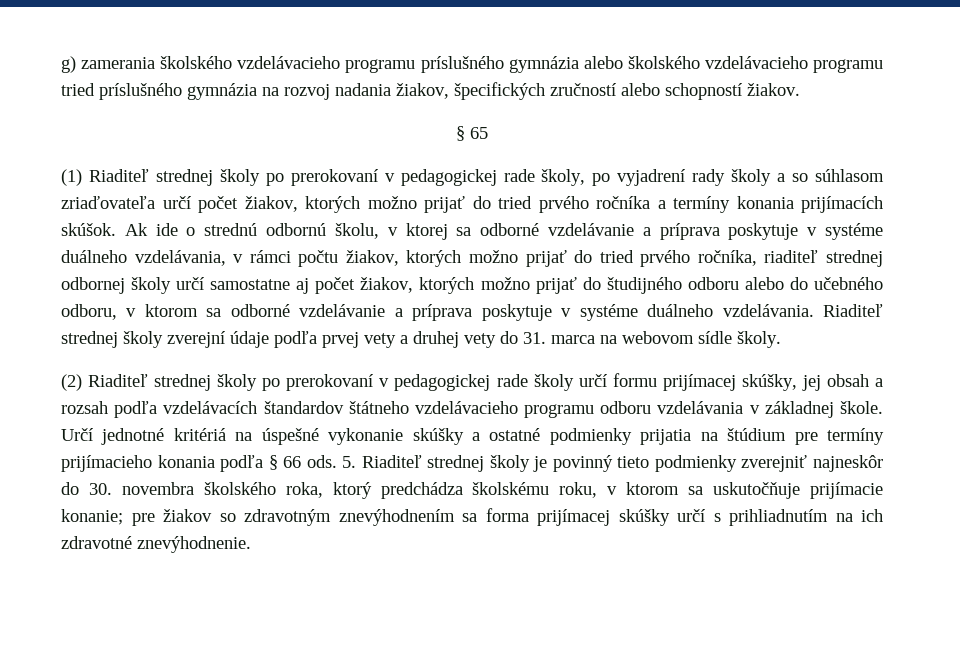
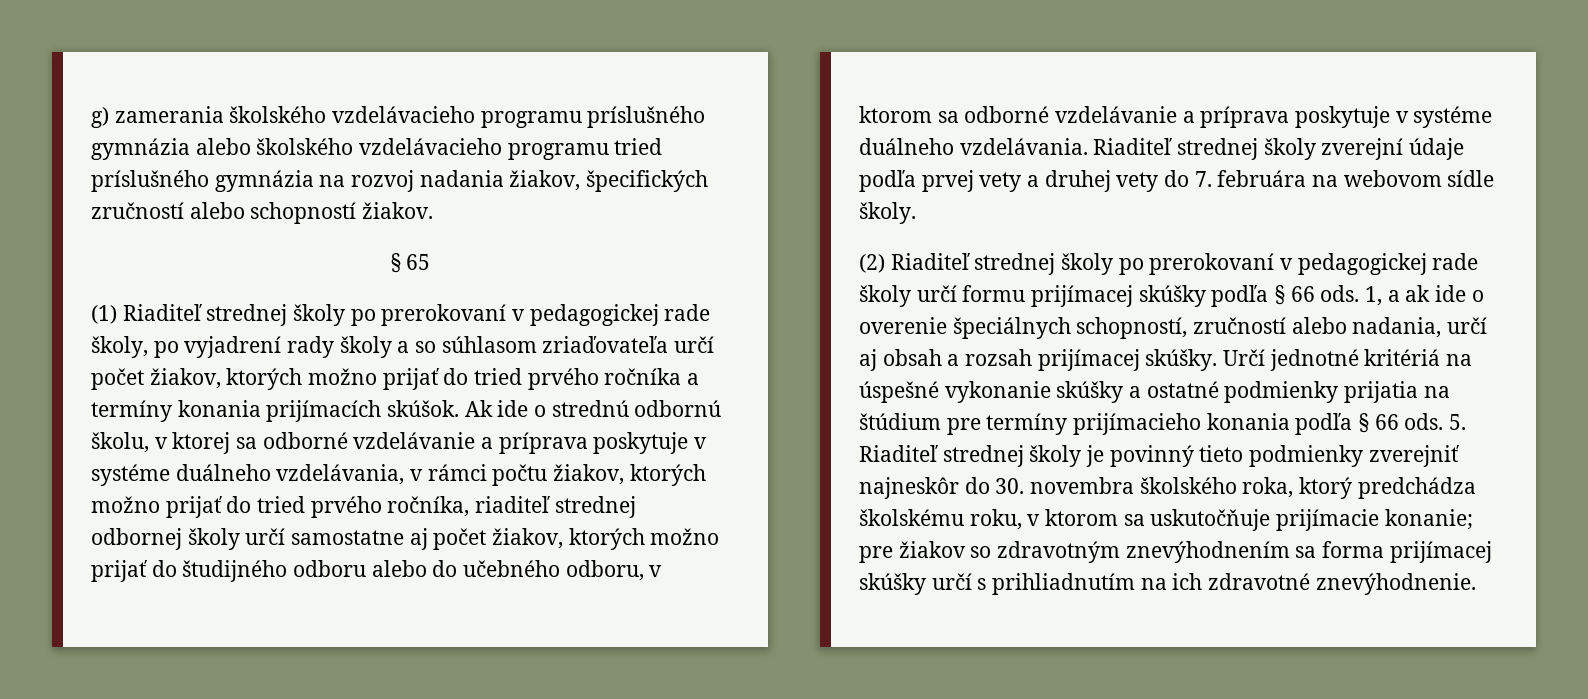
- Riaditeľ strednej školy zverejní údaje podľa prvej vety a druhej vety do 31. marca na webovom sídle školy.
+ Riaditeľ strednej školy zverejní údaje podľa prvej vety a druhej vety do 7. februára na webovom sídle školy.
- (2) Riaditeľ strednej školy po prerokovaní v pedagogickej rade školy určí formu prijímacej skúšky, jej obsah a rozsah podľa vzdelávacích štandardov štátneho vzdelávacieho programu odboru vzdelávania v základnej škole.
+ (2) Riaditeľ strednej školy po prerokovaní v pedagogickej rade školy určí formu prijímacej skúšky podľa § 66 ods. 1, a ak ide o overenie špeciálnych schopností, zručností alebo nadania, určí aj obsah a rozsah prijímacej skúšky.

